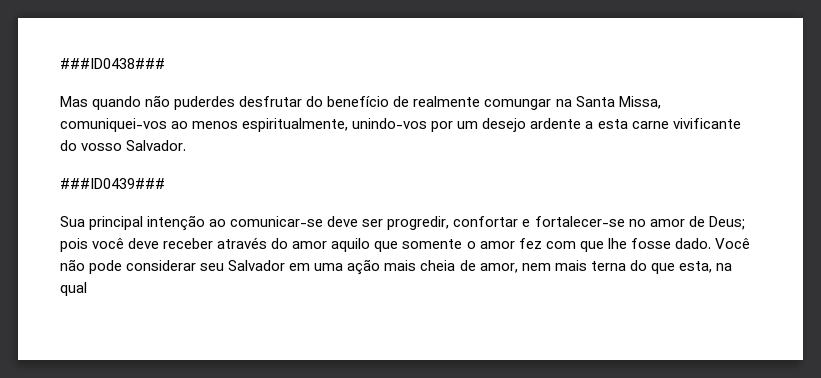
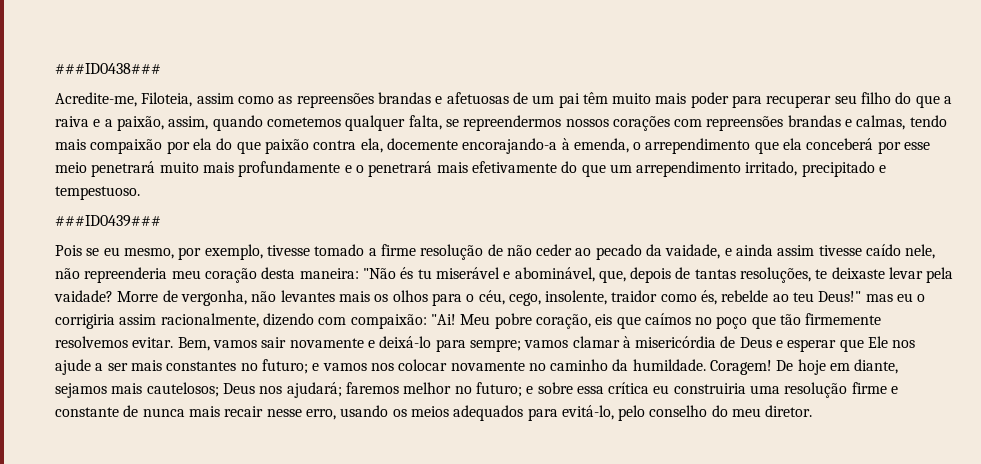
- Mas quando não puderdes desfrutar do benefício de realmente comungar na Santa Missa, comuniquei-vos ao menos espiritualmente, unindo-vos por um desejo ardente a esta carne vivificante do vosso Salvador.
+ Acredite-me, Filoteia, assim como as repreensões brandas e afetuosas de um pai têm muito mais poder para recuperar seu filho do que a raiva e a paixão, assim, quando cometemos qualquer falta, se repreendermos nossos corações com repreensões brandas e calmas, tendo mais compaixão por ela do que paixão contra ela, docemente encorajando-a à emenda, o arrependimento que ela conceberá por esse meio penetrará muito mais profundamente e o penetrará mais efetivamente do que um arrependimento irritado, precipitado e tempestuoso.
  ###ID0439###
- Sua principal intenção ao comunicar-se deve ser progredir, confortar e fortalecer-se no amor de Deus; pois você deve receber através do amor aquilo que somente o amor fez com que lhe fosse dado. Você não pode considerar seu Salvador em uma ação mais cheia de amor, nem mais terna do que esta, na qual
+ Pois se eu mesmo, por exemplo, tivesse tomado a firme resolução de não ceder ao pecado da vaidade, e ainda assim tivesse caído nele, não repreenderia meu coração desta maneira: "Não és tu miserável e abominável, que, depois de tantas resoluções, te deixaste levar pela vaidade? Morre de vergonha, não levantes mais os olhos para o céu, cego, insolente, traidor como és, rebelde ao teu Deus!" mas eu o corrigiria assim racionalmente, dizendo com compaixão: "Ai! Meu pobre coração, eis que caímos no poço que tão firmemente resolvemos evitar. Bem, vamos sair novamente e deixá-lo para sempre; vamos clamar à misericórdia de Deus e esperar que Ele nos ajude a ser mais constantes no futuro; e vamos nos colocar novamente no caminho da humildade. Coragem! De hoje em diante, sejamos mais cautelosos; Deus nos ajudará; faremos melhor no futuro; e sobre essa crítica eu construiria uma resolução firme e constante de nunca mais recair nesse erro, usando os meios adequados para evitá-lo, pelo conselho do meu diretor.

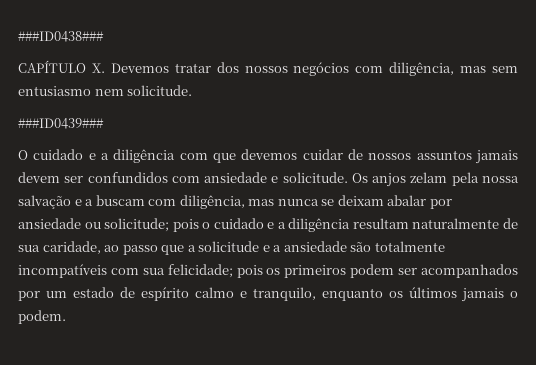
- Acredite-me, Filoteia, assim como as repreensões brandas e afetuosas de um pai têm muito mais poder para recuperar seu filho do que a raiva e a paixão, assim, quando cometemos qualquer falta, se repreendermos nossos corações com repreensões brandas e calmas, tendo mais compaixão por ela do que paixão contra ela, docemente encorajando-a à emenda, o arrependimento que ela conceberá por esse meio penetrará muito mais profundamente e o penetrará mais efetivamente do que um arrependimento irritado, precipitado e tempestuoso.
+ CAPÍTULO X. Devemos tratar dos nossos negócios com diligência, mas sem entusiasmo nem solicitude.
  ###ID0439###
- Pois se eu mesmo, por exemplo, tivesse tomado a firme resolução de não ceder ao pecado da vaidade, e ainda assim tivesse caído nele, não repreenderia meu coração desta maneira: "Não és tu miserável e abominável, que, depois de tantas resoluções, te deixaste levar pela vaidade? Morre de vergonha, não levantes mais os olhos para o céu, cego, insolente, traidor como és, rebelde ao teu Deus!" mas eu o corrigiria assim racionalmente, dizendo com compaixão: "Ai! Meu pobre coração, eis que caímos no poço que tão firmemente resolvemos evitar. Bem, vamos sair novamente e deixá-lo para sempre; vamos clamar à misericórdia de Deus e esperar que Ele nos ajude a ser mais constantes no futuro; e vamos nos colocar novamente no caminho da humildade. Coragem! De hoje em diante, sejamos mais cautelosos; Deus nos ajudará; faremos melhor no futuro; e sobre essa crítica eu construiria uma resolução firme e constante de nunca mais recair nesse erro, usando os meios adequados para evitá-lo, pelo conselho do meu diretor.
+ O cuidado e a diligência com que devemos cuidar de nossos assuntos jamais devem ser confundidos com ansiedade e solicitude. Os anjos zelam pela nossa salvação e a buscam com diligência, mas nunca se deixam abalar por ansiedade ou solicitude; pois o cuidado e a diligência resultam naturalmente de sua caridade, ao passo que a solicitude e a ansiedade são totalmente incompatíveis com sua felicidade; pois os primeiros podem ser acompanhados por um estado de espírito calmo e tranquilo, enquanto os últimos jamais o podem.

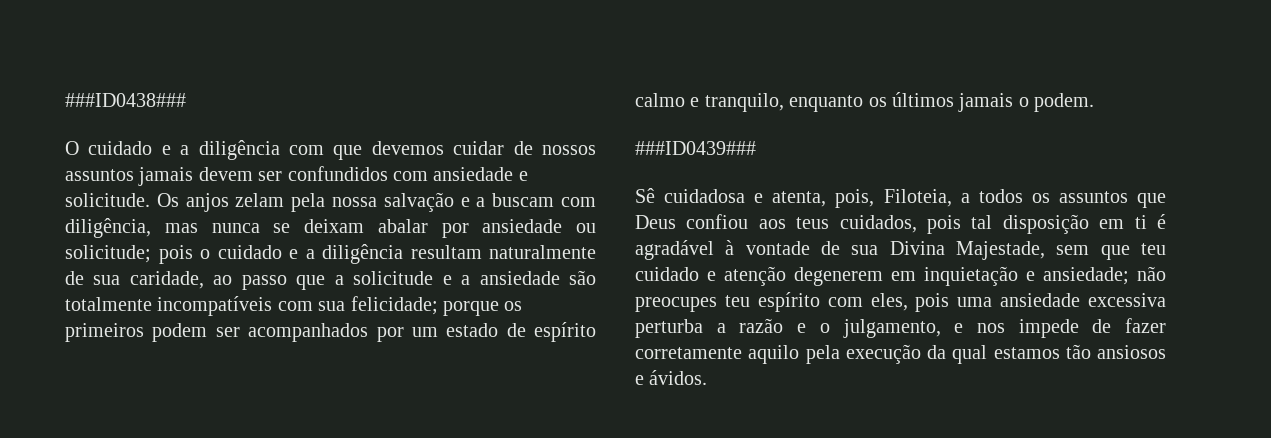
- CAPÍTULO X. Devemos tratar dos nossos negócios com diligência, mas sem entusiasmo nem solicitude.
- ###ID0439###
- pois os primeiros podem ser acompanhados por um estado de espírito calmo e tranquilo, enquanto os últimos jamais o podem.
+ porque os primeiros podem ser acompanhados por um estado de espírito calmo e tranquilo, enquanto os últimos jamais o podem.
+ ###ID0439###
+ Sê cuidadosa e atenta, pois, Filoteia, a todos os assuntos que Deus confiou aos teus cuidados, pois tal disposição em ti é agradável à vontade de sua Divina Majestade, sem que teu cuidado e atenção degenerem em inquietação e ansiedade; não preocupes teu espírito com eles, pois uma ansiedade excessiva perturba a razão e o julgamento, e nos impede de fazer corretamente aquilo pela execução da qual estamos tão ansiosos e ávidos.

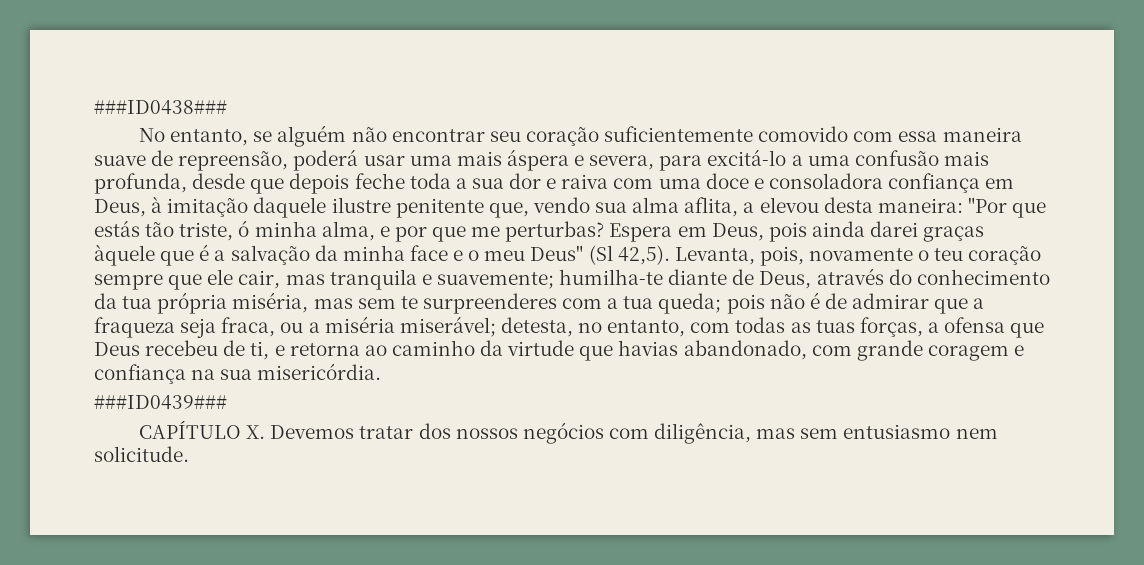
- O cuidado e a diligência com que devemos cuidar de nossos assuntos jamais devem ser confundidos com ansiedade e solicitude. Os anjos zelam pela nossa salvação e a buscam com diligência, mas nunca se deixam abalar por ansiedade ou solicitude; pois o cuidado e a diligência resultam naturalmente de sua caridade, ao passo que a solicitude e a ansiedade são totalmente incompatíveis com sua felicidade; porque os primeiros podem ser acompanhados por um estado de espírito calmo e tranquilo, enquanto os últimos jamais o podem.
+ No entanto, se alguém não encontrar seu coração suficientemente comovido com essa maneira suave de repreensão, poderá usar uma mais áspera e severa, para excitá-lo a uma confusão mais profunda, desde que depois feche toda a sua dor e raiva com uma doce e consoladora confiança em Deus, à imitação daquele ilustre penitente que, vendo sua alma aflita, a elevou desta maneira: "Por que estás tão triste, ó minha alma, e por que me perturbas? Espera em Deus, pois ainda darei graças àquele que é a salvação da minha face e o meu Deus" (Sl 42,5). Levanta, pois, novamente o teu coração sempre que ele cair, mas tranquila e suavemente; humilha-te diante de Deus, através do conhecimento da tua própria miséria, mas sem te surpreenderes com a tua queda; pois não é de admirar que a fraqueza seja fraca, ou a miséria miserável; detesta, no entanto, com todas as tuas forças, a ofensa que Deus recebeu de ti, e retorna ao caminho da virtude que havias abandonado, com grande coragem e confiança na sua misericórdia.
  ###ID0439###
- Sê cuidadosa e atenta, pois, Filoteia, a todos os assuntos que Deus confiou aos teus cuidados, pois tal disposição em ti é agradável à vontade de sua Divina Majestade, sem que teu cuidado e atenção degenerem em inquietação e ansiedade; não preocupes teu espírito com eles, pois uma ansiedade excessiva perturba a razão e o julgamento, e nos impede de fazer corretamente aquilo pela execução da qual estamos tão ansiosos e ávidos.
+ CAPÍTULO X. Devemos tratar dos nossos negócios com diligência, mas sem entusiasmo nem solicitude.

